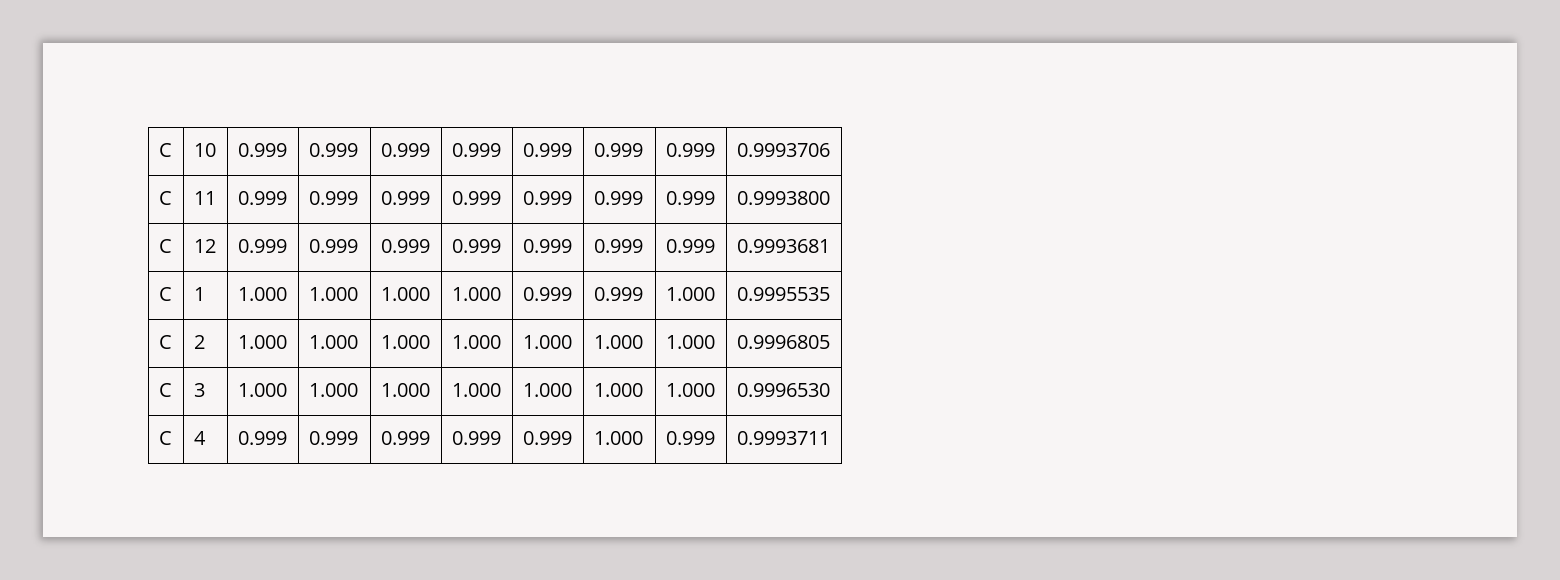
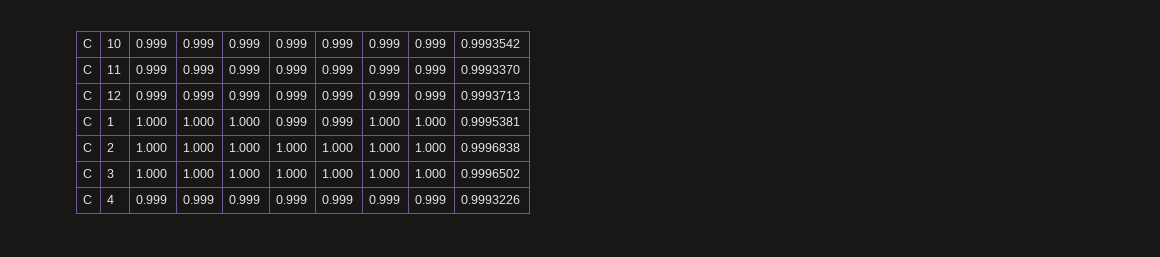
- C | 10 | 0.999 | 0.999 | 0.999 | 0.999 | 0.999 | 0.999 | 0.999 | 0.9993706
+ C | 10 | 0.999 | 0.999 | 0.999 | 0.999 | 0.999 | 0.999 | 0.999 | 0.9993542
- C | 11 | 0.999 | 0.999 | 0.999 | 0.999 | 0.999 | 0.999 | 0.999 | 0.9993800
+ C | 11 | 0.999 | 0.999 | 0.999 | 0.999 | 0.999 | 0.999 | 0.999 | 0.9993370
- C | 12 | 0.999 | 0.999 | 0.999 | 0.999 | 0.999 | 0.999 | 0.999 | 0.9993681
+ C | 12 | 0.999 | 0.999 | 0.999 | 0.999 | 0.999 | 0.999 | 0.999 | 0.9993713
- C | 1 | 1.000 | 1.000 | 1.000 | 1.000 | 0.999 | 0.999 | 1.000 | 0.9995535
+ C | 1 | 1.000 | 1.000 | 1.000 | 0.999 | 0.999 | 1.000 | 1.000 | 0.9995381
- C | 2 | 1.000 | 1.000 | 1.000 | 1.000 | 1.000 | 1.000 | 1.000 | 0.9996805
+ C | 2 | 1.000 | 1.000 | 1.000 | 1.000 | 1.000 | 1.000 | 1.000 | 0.9996838
- C | 3 | 1.000 | 1.000 | 1.000 | 1.000 | 1.000 | 1.000 | 1.000 | 0.9996530
+ C | 3 | 1.000 | 1.000 | 1.000 | 1.000 | 1.000 | 1.000 | 1.000 | 0.9996502
- C | 4 | 0.999 | 0.999 | 0.999 | 0.999 | 0.999 | 1.000 | 0.999 | 0.9993711
+ C | 4 | 0.999 | 0.999 | 0.999 | 0.999 | 0.999 | 0.999 | 0.999 | 0.9993226

